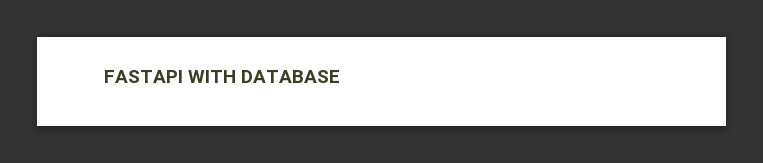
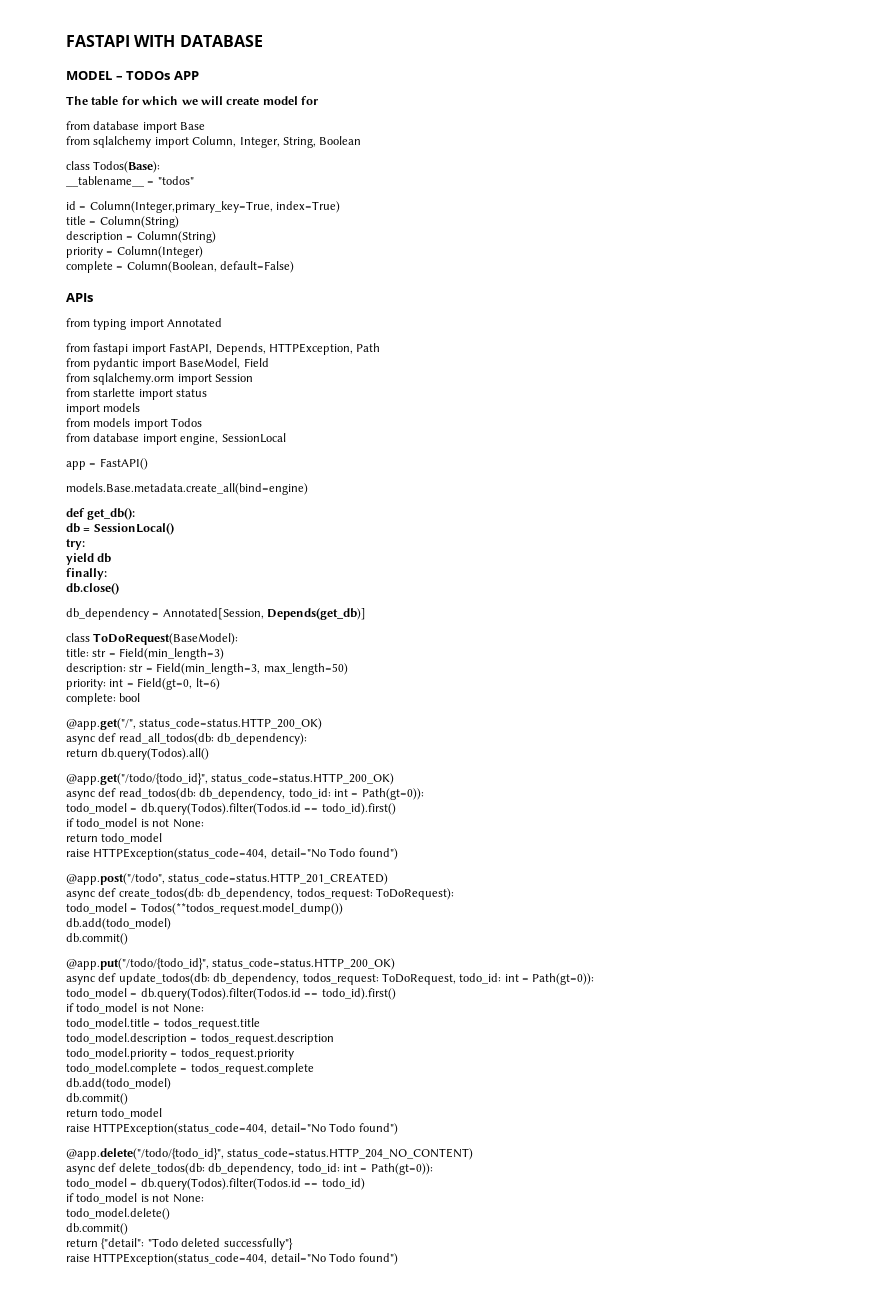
+ MODEL – TODOs APP
+ The table for which we will create model for
+ from database import Base
+ from sqlalchemy import Column, Integer, String, Boolean
+ class Todos(Base):
+ __tablename__ = "todos"
+ id = Column(Integer,primary_key=True, index=True)
+ title = Column(String)
+ description = Column(String)
+ priority = Column(Integer)
+ complete = Column(Boolean, default=False)
+ APIs
+ from typing import Annotated
+ from fastapi import FastAPI, Depends, HTTPException, Path
+ from pydantic import BaseModel, Field
+ from sqlalchemy.orm import Session
+ from starlette import status
+ import models
+ from models import Todos
+ from database import engine, SessionLocal
+ app = FastAPI()
+ models.Base.metadata.create_all(bind=engine)
+ def get_db():
+ db = SessionLocal()
+ try:
+ yield db
+ finally:
+ db.close()
+ db_dependency = Annotated[Session, Depends(get_db)]
+ class ToDoRequest(BaseModel):
+ title: str = Field(min_length=3)
+ description: str = Field(min_length=3, max_length=50)
+ priority: int = Field(gt=0, lt=6)
+ complete: bool
+ @app.get("/", status_code=status.HTTP_200_OK)
+ async def read_all_todos(db: db_dependency):
+ return db.query(Todos).all()
+ @app.get("/todo/{todo_id}", status_code=status.HTTP_200_OK)
+ async def read_todos(db: db_dependency, todo_id: int = Path(gt=0)):
+ todo_model = db.query(Todos).filter(Todos.id == todo_id).first()
+ if todo_model is not None:
+ return todo_model
+ raise HTTPException(status_code=404, detail="No Todo found")
+ @app.post("/todo", status_code=status.HTTP_201_CREATED)
+ async def create_todos(db: db_dependency, todos_request: ToDoRequest):
+ todo_model = Todos(**todos_request.model_dump())
+ db.add(todo_model)
+ db.commit()
+ @app.put("/todo/{todo_id}", status_code=status.HTTP_200_OK)
+ async def update_todos(db: db_dependency, todos_request: ToDoRequest, todo_id: int = Path(gt=0)):
+ todo_model = db.query(Todos).filter(Todos.id == todo_id).first()
+ if todo_model is not None:
+ todo_model.title = todos_request.title
+ todo_model.description = todos_request.description
+ todo_model.priority = todos_request.priority
+ todo_model.complete = todos_request.complete
+ db.add(todo_model)
+ db.commit()
+ return todo_model
+ raise HTTPException(status_code=404, detail="No Todo found")
+ @app.delete("/todo/{todo_id}", status_code=status.HTTP_204_NO_CONTENT)
+ async def delete_todos(db: db_dependency, todo_id: int = Path(gt=0)):
+ todo_model = db.query(Todos).filter(Todos.id == todo_id)
+ if todo_model is not None:
+ todo_model.delete()
+ db.commit()
+ return {"detail": "Todo deleted successfully"}
+ raise HTTPException(status_code=404, detail="No Todo found")

